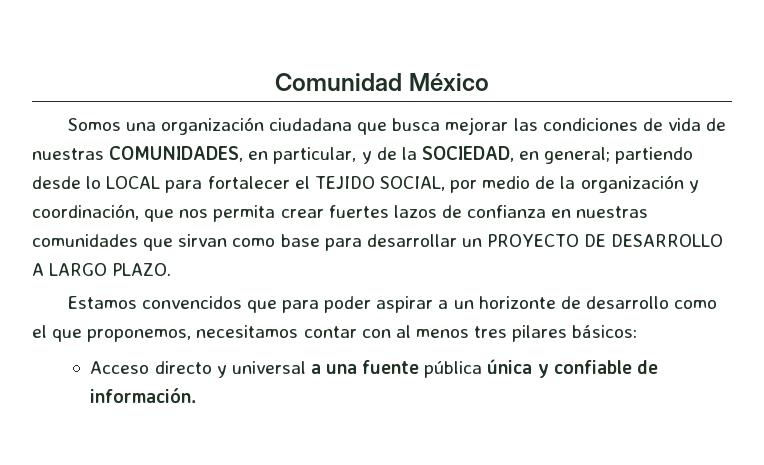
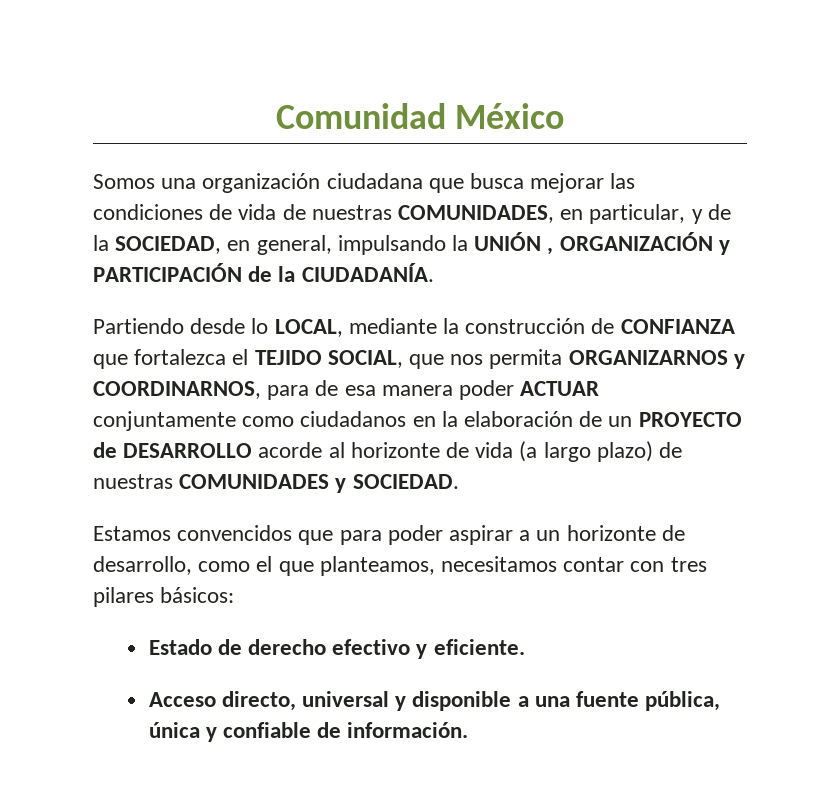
- Somos una organización ciudadana que busca mejorar las condiciones de vida de nuestras COMUNIDADES, en particular, y de la SOCIEDAD, en general; partiendo desde lo LOCAL para fortalecer el TEJIDO SOCIAL, por medio de la organización y coordinación, que nos permita crear fuertes lazos de confianza en nuestras comunidades que sirvan como base para desarrollar un PROYECTO DE DESARROLLO A LARGO PLAZO.
+ Somos una organización ciudadana que busca mejorar las condiciones de vida de nuestras COMUNIDADES, en particular, y de la SOCIEDAD, en general, impulsando la UNIÓN , ORGANIZACIÓN y PARTICIPACIÓN de la CIUDADANÍA.
+ Partiendo desde lo LOCAL, mediante la construcción de CONFIANZA que fortalezca el TEJIDO SOCIAL, que nos permita ORGANIZARNOS y COORDINARNOS, para de esa manera poder ACTUAR conjuntamente como ciudadanos en la elaboración de un PROYECTO de DESARROLLO acorde al horizonte de vida (a largo plazo) de nuestras COMUNIDADES y SOCIEDAD.
- Estamos convencidos que para poder aspirar a un horizonte de desarrollo como el que proponemos, necesitamos contar con al menos tres pilares básicos:
+ Estamos convencidos que para poder aspirar a un horizonte de desarrollo, como el que planteamos, necesitamos contar con tres pilares básicos:
- Acceso directo y universal a una fuente pública única y confiable de información.
+ Estado de derecho efectivo y eficiente.
+ Acceso directo, universal y disponible a una fuente pública, única y confiable de información.

